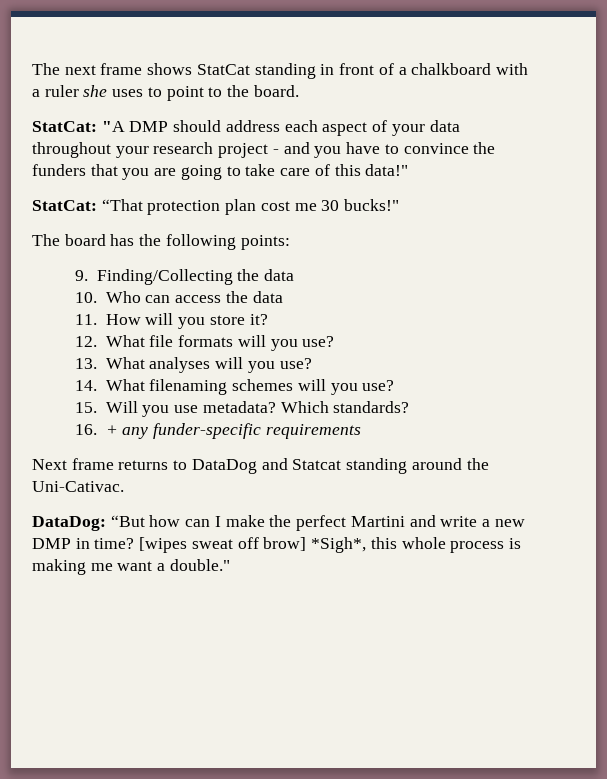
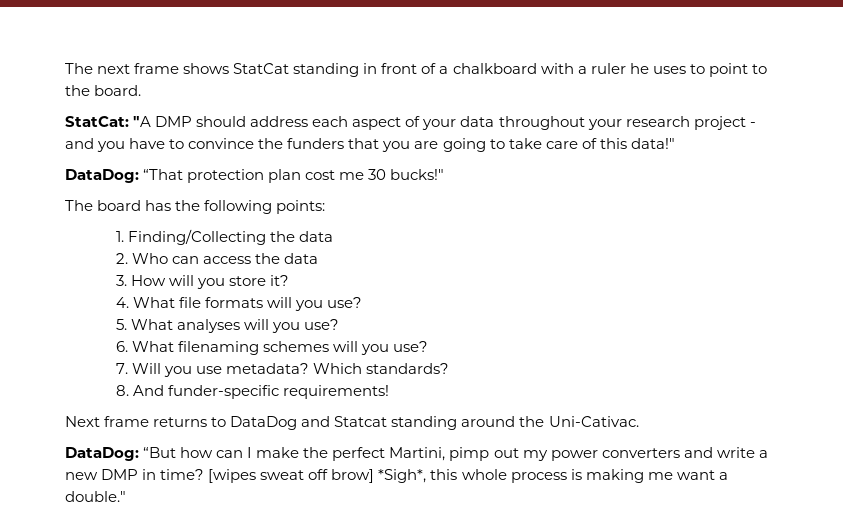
- The next frame shows StatCat standing in front of a chalkboard with a ruler she uses to point to the board.
+ The next frame shows StatCat standing in front of a chalkboard with a ruler he uses to point to the board.
- StatCat: “That protection plan cost me 30 bucks!"
+ DataDog: “That protection plan cost me 30 bucks!"
- 9. Finding/Collecting the data
+ 1. Finding/Collecting the data
- 10. Who can access the data
+ 2. Who can access the data
- 11. How will you store it?
+ 3. How will you store it?
- 12. What file formats will you use?
+ 4. What file formats will you use?
- 13. What analyses will you use?
+ 5. What analyses will you use?
- 14. What filenaming schemes will you use?
+ 6. What filenaming schemes will you use?
- 15. Will you use metadata?
+ 7. Will you use metadata?
- 16. + any funder-specific requirements
+ 8. And funder-specific requirements!
- DataDog: “But how can I make the perfect Martini and write a new DMP in time?
+ DataDog: “But how can I make the perfect Martini, pimp out my power converters and write a new DMP in time?

